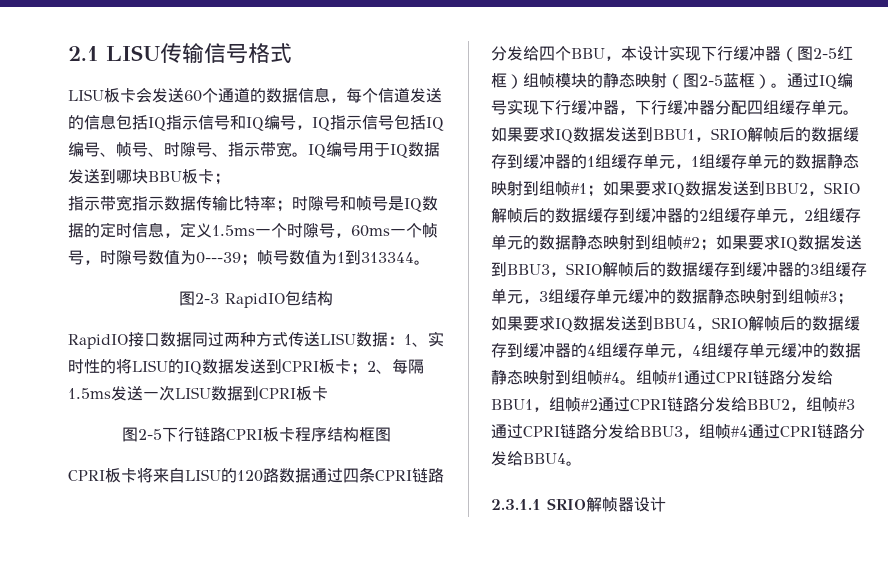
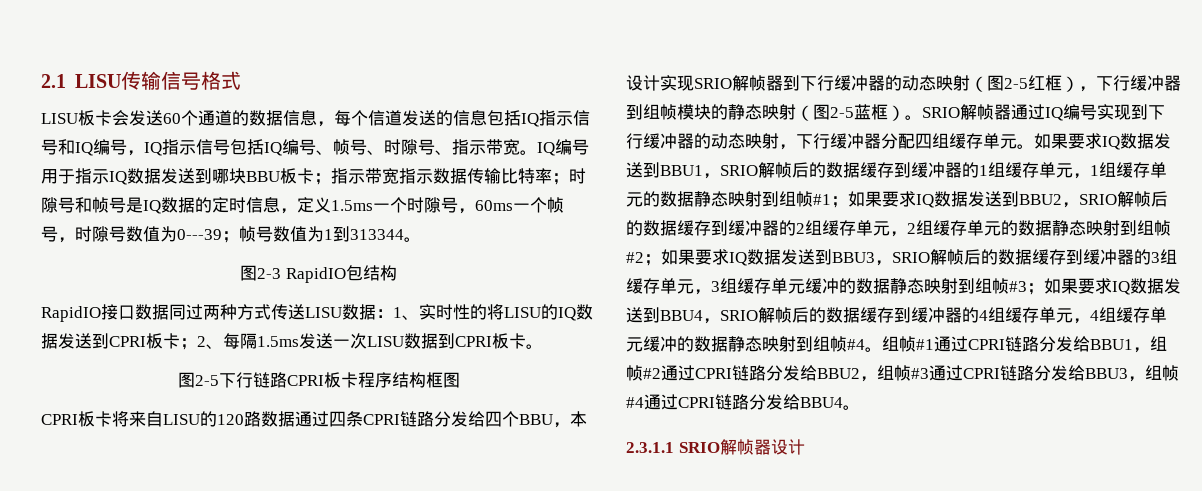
- IQ编号用于IQ数据发送到哪块BBU板卡；
- 指示带宽指示数据传输比特率；时隙号和帧号是IQ数据的定时信息，定义1.5ms一个时隙号，60ms一个帧号，时隙号数值为0---39；帧号数值为1到313344。
+ IQ编号用于指示IQ数据发送到哪块BBU板卡；指示带宽指示数据传输比特率；时隙号和帧号是IQ数据的定时信息，定义1.5ms一个时隙号，60ms一个帧号，时隙号数值为0---39；帧号数值为1到313344。
- RapidIO接口数据同过两种方式传送LISU数据：1、实时性的将LISU的IQ数据发送到CPRI板卡；2、每隔1.5ms发送一次LISU数据到CPRI板卡
+ RapidIO接口数据同过两种方式传送LISU数据：1、实时性的将LISU的IQ数据发送到CPRI板卡；2、每隔1.5ms发送一次LISU数据到CPRI板卡。
- CPRI板卡将来自LISU的120路数据通过四条CPRI链路分发给四个BBU，本设计实现下行缓冲器（图2-5红框）组帧模块的静态映射（图2-5蓝框）。
+ CPRI板卡将来自LISU的120路数据通过四条CPRI链路分发给四个BBU，本设计实现SRIO解帧器到下行缓冲器的动态映射（图2-5红框），下行缓冲器到组帧模块的静态映射（图2-5蓝框）。
- 通过IQ编号实现下行缓冲器，下行缓冲器分配四组缓存单元。
+ SRIO解帧器通过IQ编号实现到下行缓冲器的动态映射，下行缓冲器分配四组缓存单元。

